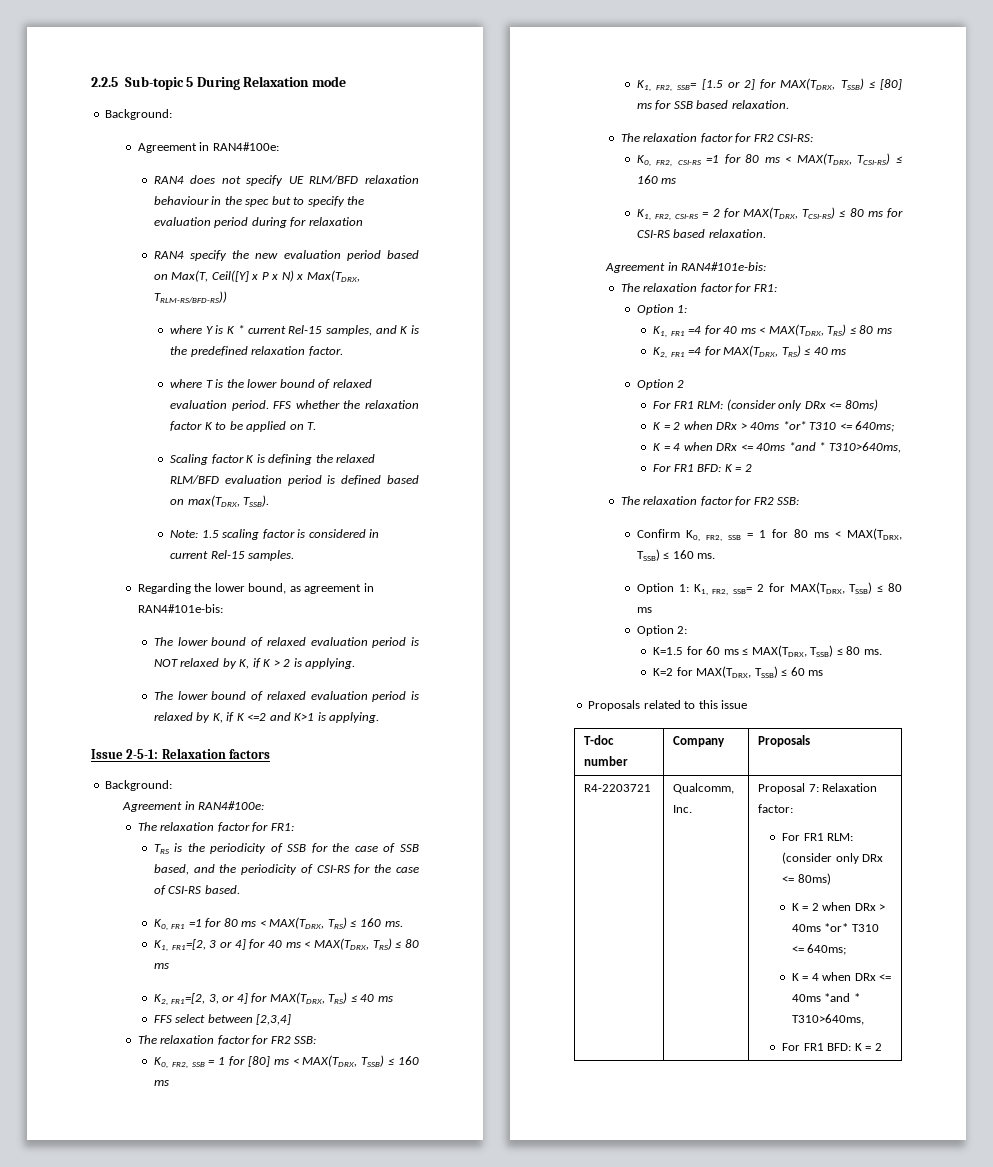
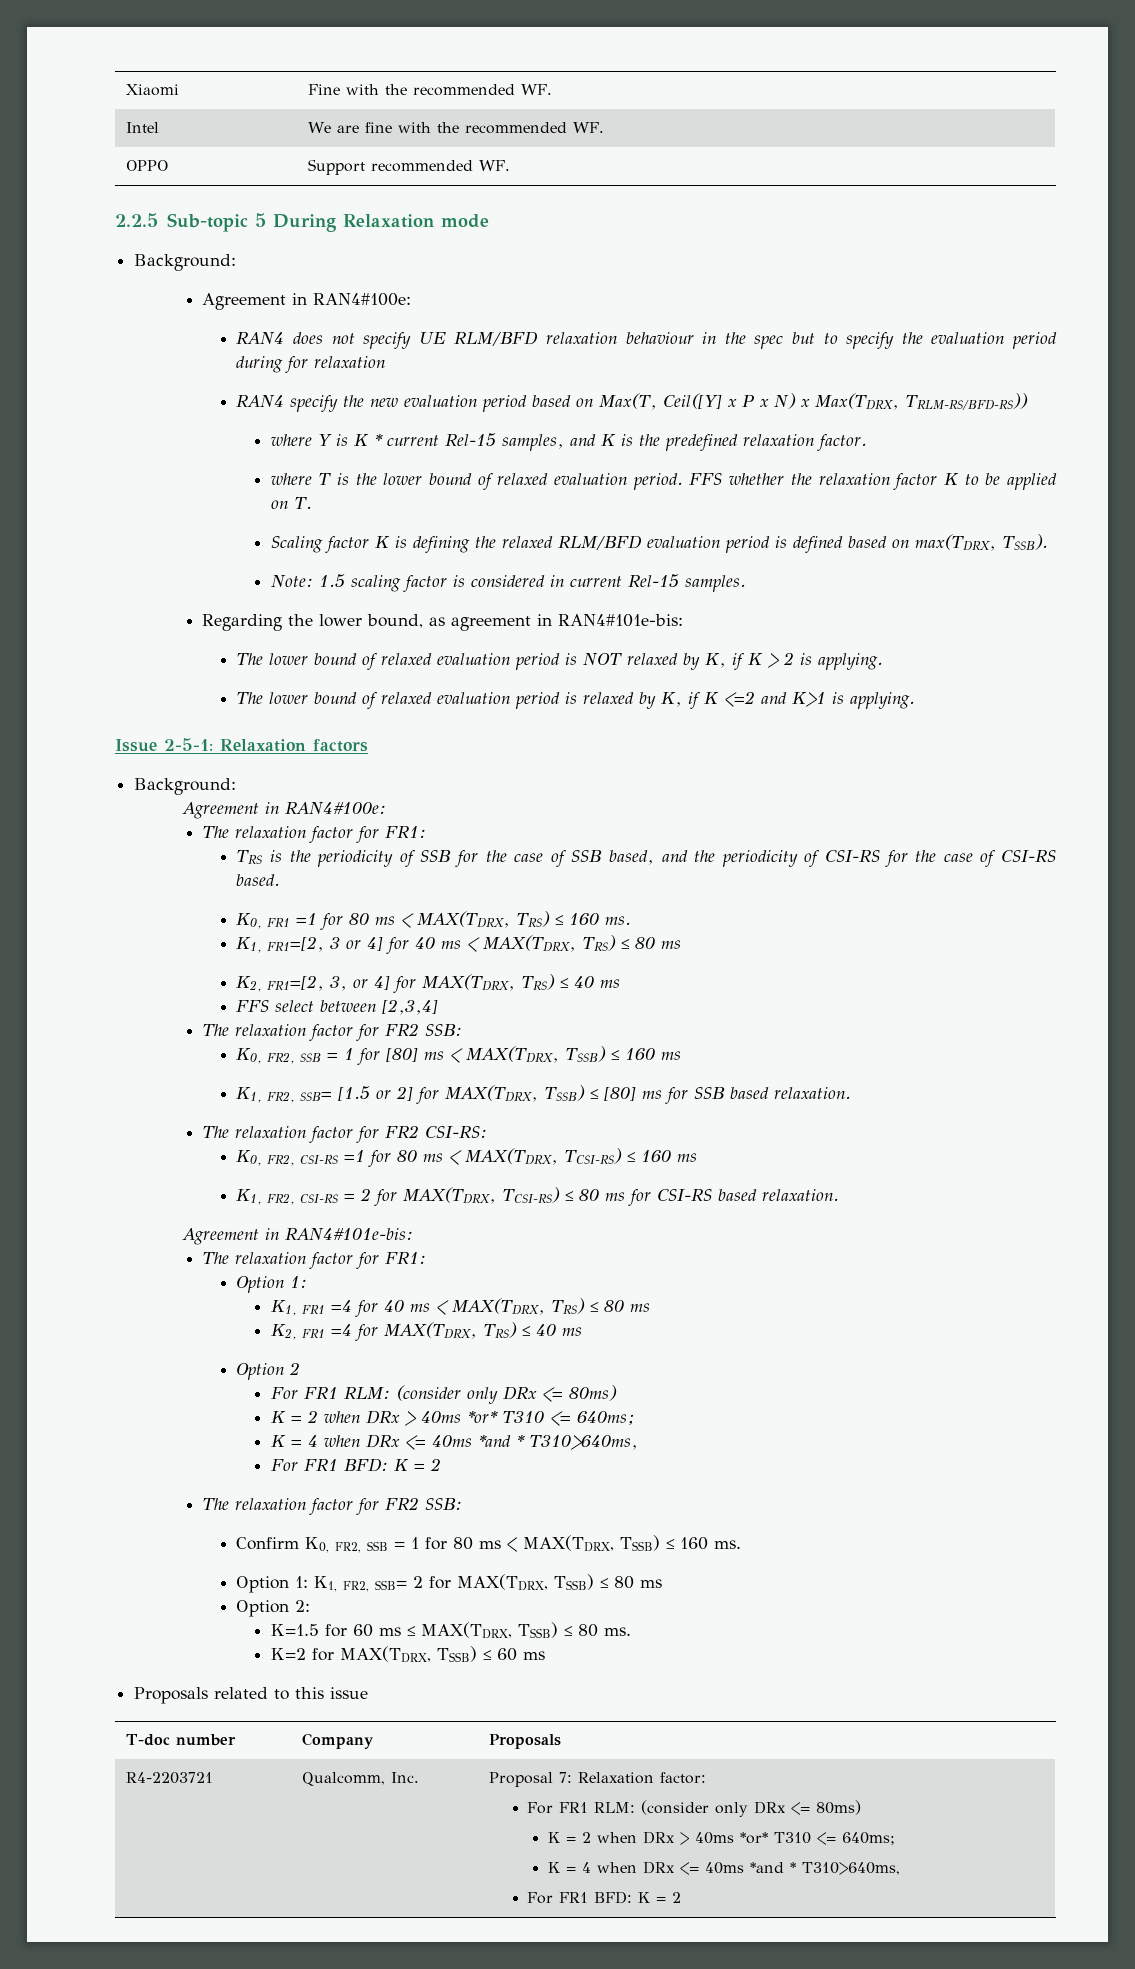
+ Xiaomi | Fine with the recommended WF.
+ Intel | We are fine with the recommended WF.
+ OPPO | Support recommended WF.

